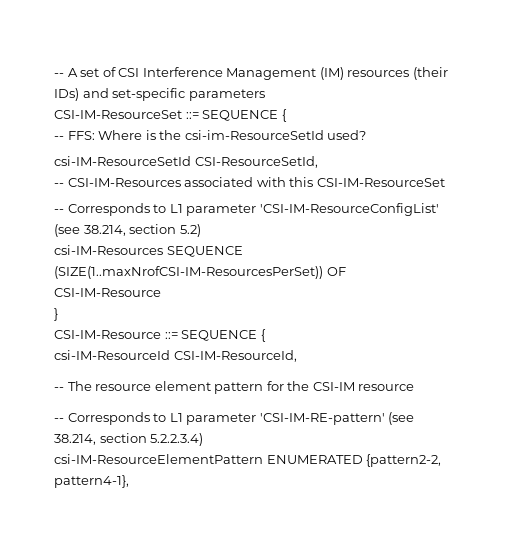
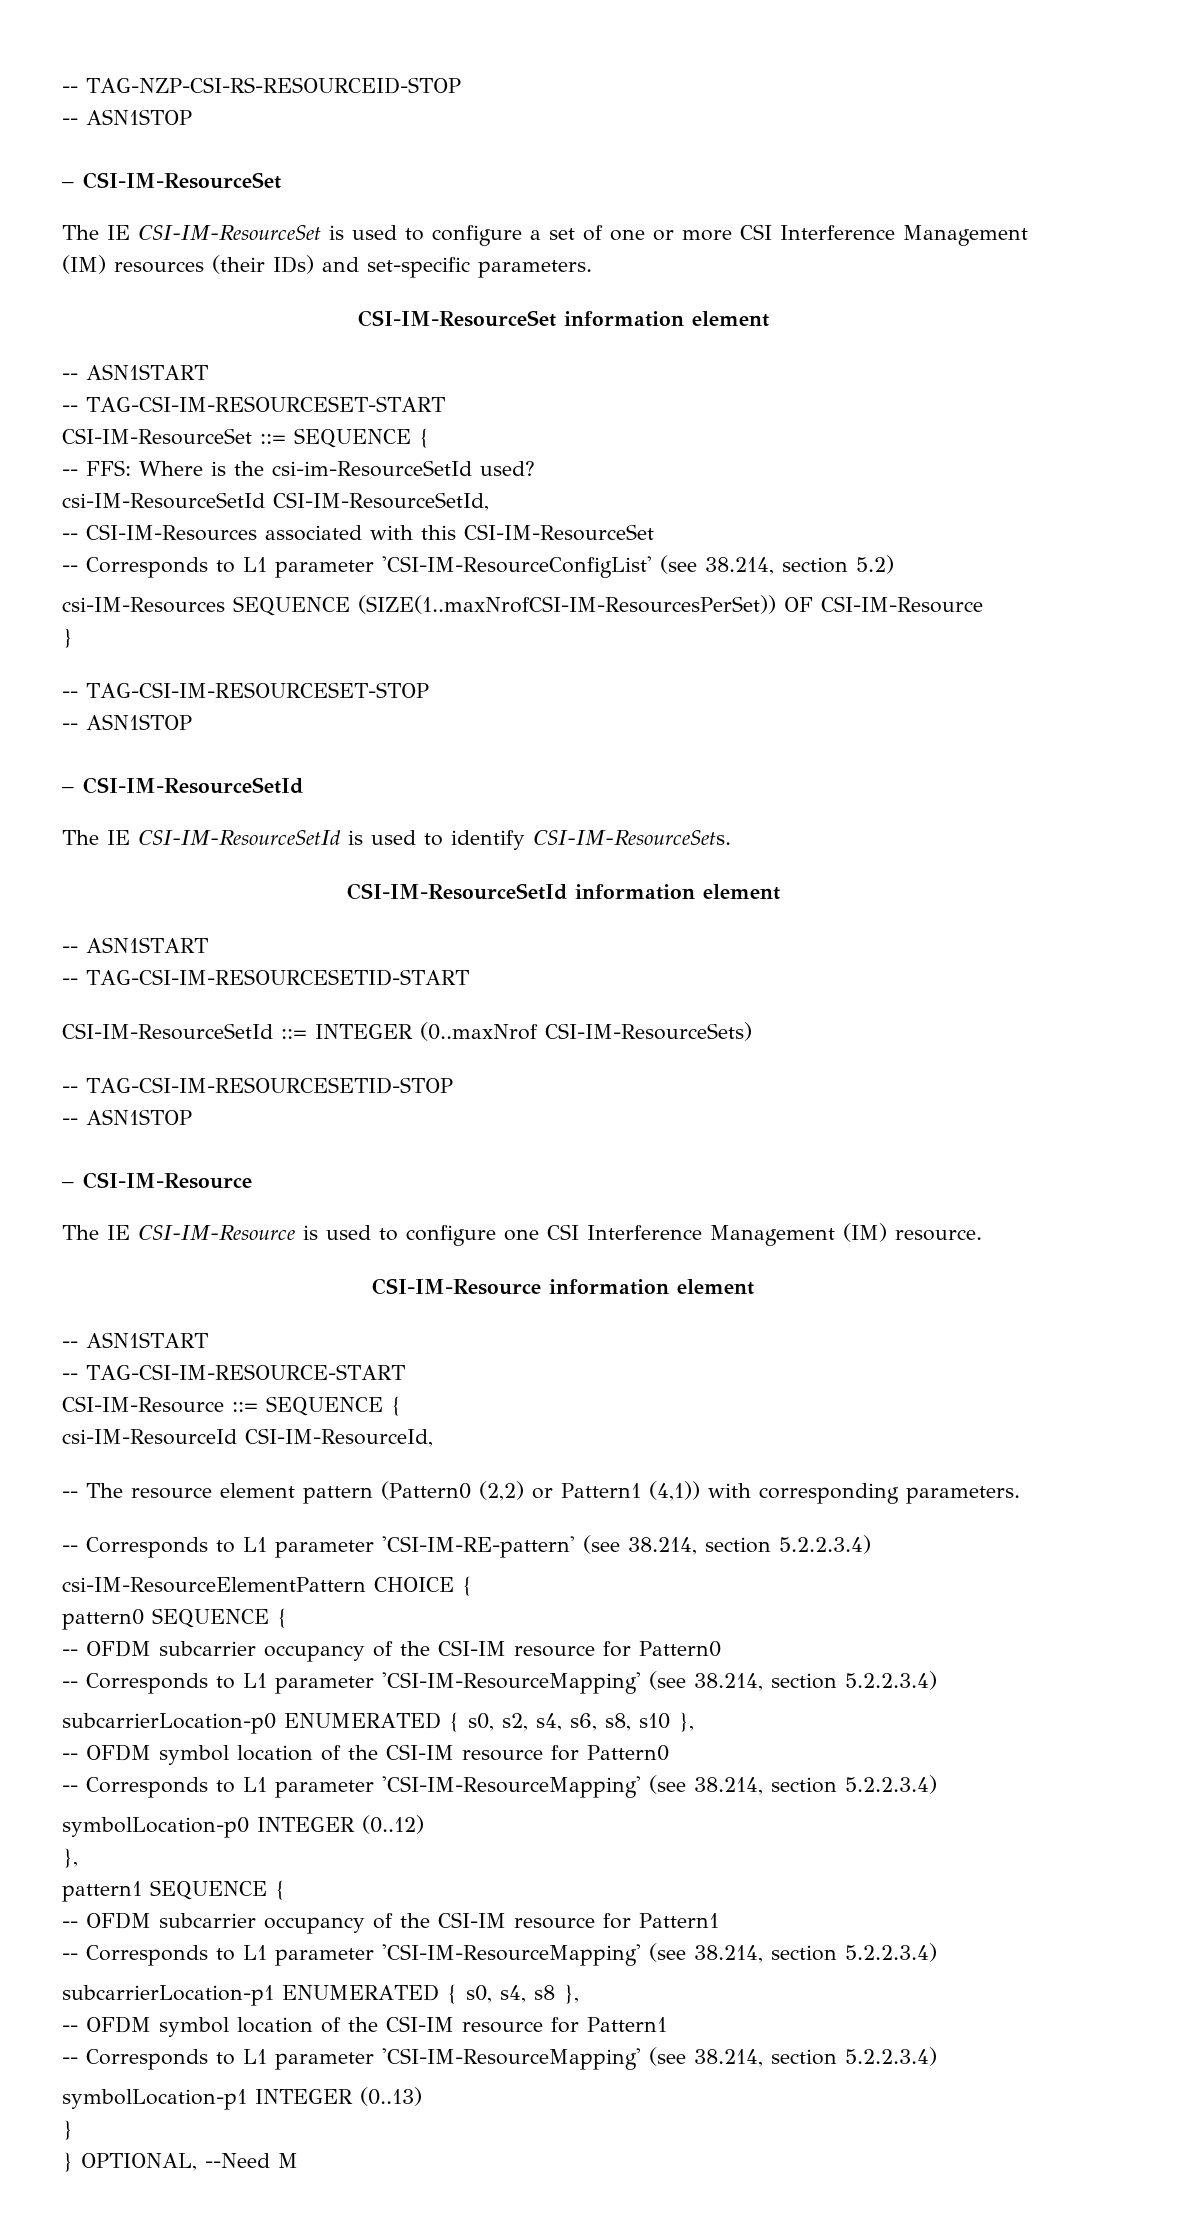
- -- A set of CSI Interference Management (IM) resources (their IDs) and set-specific parameters
+ -- TAG-NZP-CSI-RS-RESOURCEID-STOP
+ -- ASN1STOP
+ – CSI-IM-ResourceSet
+ The IE CSI-IM-ResourceSet is used to configure a set of one or more CSI Interference Management (IM) resources (their IDs) and set-specific parameters.
+ CSI-IM-ResourceSet information element
+ -- ASN1START
+ -- TAG-CSI-IM-RESOURCESET-START
- csi-IM-ResourceSetId CSI-ResourceSetId,
+ csi-IM-ResourceSetId CSI-IM-ResourceSetId,
+ -- TAG-CSI-IM-RESOURCESET-STOP
+ -- ASN1STOP
+ – CSI-IM-ResourceSetId
+ The IE CSI-IM-ResourceSetId is used to identify CSI-IM-ResourceSets.
+ CSI-IM-ResourceSetId information element
+ -- ASN1START
+ -- TAG-CSI-IM-RESOURCESETID-START
+ CSI-IM-ResourceSetId ::= INTEGER (0..maxNrof CSI-IM-ResourceSets)
+ -- TAG-CSI-IM-RESOURCESETID-STOP
+ -- ASN1STOP
+ – CSI-IM-Resource
+ The IE CSI-IM-Resource is used to configure one CSI Interference Management (IM) resource.
+ CSI-IM-Resource information element
+ -- ASN1START
+ -- TAG-CSI-IM-RESOURCE-START
- -- The resource element pattern for the CSI-IM resource
+ -- The resource element pattern (Pattern0 (2,2) or Pattern1 (4,1)) with corresponding parameters.
- csi-IM-ResourceElementPattern ENUMERATED {pattern2-2, pattern4-1},
+ csi-IM-ResourceElementPattern CHOICE {
+ pattern0 SEQUENCE {
+ -- OFDM subcarrier occupancy of the CSI-IM resource for Pattern0
+ -- Corresponds to L1 parameter 'CSI-IM-ResourceMapping' (see 38.214, section 5.2.2.3.4)
+ subcarrierLocation-p0 ENUMERATED { s0, s2, s4, s6, s8, s10 },
+ -- OFDM symbol location of the CSI-IM resource for Pattern0
+ -- Corresponds to L1 parameter 'CSI-IM-ResourceMapping' (see 38.214, section 5.2.2.3.4)
+ symbolLocation-p0 INTEGER (0..12)
+ },
+ pattern1 SEQUENCE {
+ -- OFDM subcarrier occupancy of the CSI-IM resource for Pattern1
+ -- Corresponds to L1 parameter 'CSI-IM-ResourceMapping' (see 38.214, section 5.2.2.3.4)
+ subcarrierLocation-p1 ENUMERATED { s0, s4, s8 },
+ -- OFDM symbol location of the CSI-IM resource for Pattern1
+ -- Corresponds to L1 parameter 'CSI-IM-ResourceMapping' (see 38.214, section 5.2.2.3.4)
+ symbolLocation-p1 INTEGER (0..13)
+ }
+ } OPTIONAL, --Need M

